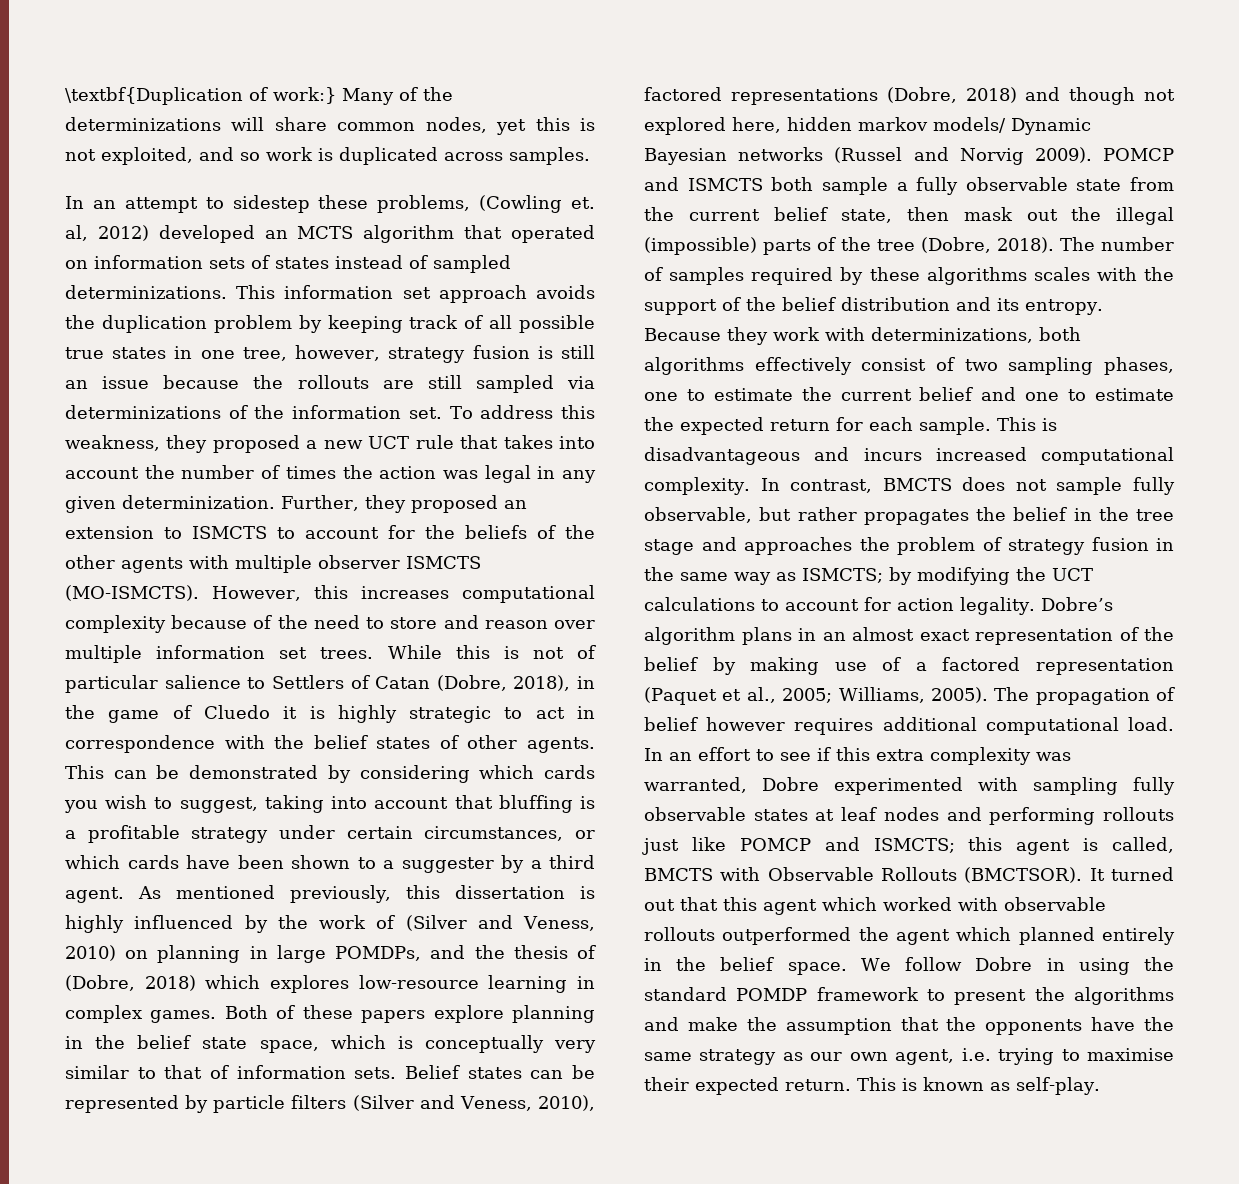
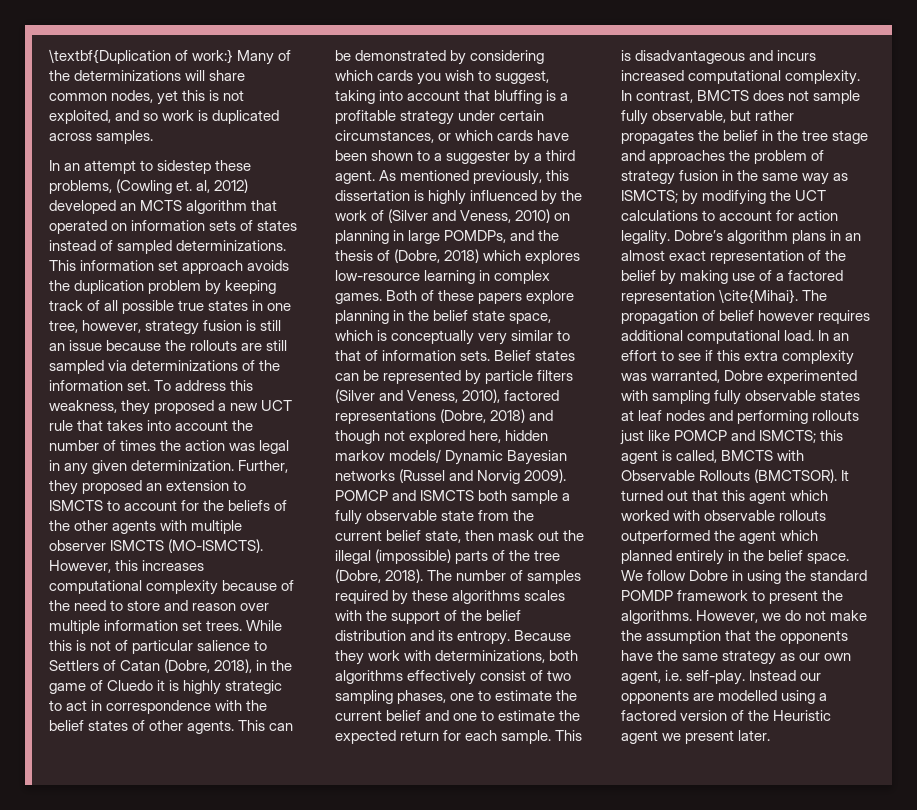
- Dobre’s algorithm plans in an almost exact representation of the belief by making use of a factored representation (Paquet et al., 2005; Williams, 2005).
+ Dobre’s algorithm plans in an almost exact representation of the belief by making use of a factored representation \cite{Mihai}.
- We follow Dobre in using the standard POMDP framework to present the algorithms and make the assumption that the opponents have the same strategy as our own agent, i.e. trying to maximise their expected return. This is known as self-play.
+ We follow Dobre in using the standard POMDP framework to present the algorithms. However, we do not make the assumption that the opponents have the same strategy as our own agent, i.e. self-play. Instead our opponents are modelled using a factored version of the Heuristic agent we present later.

